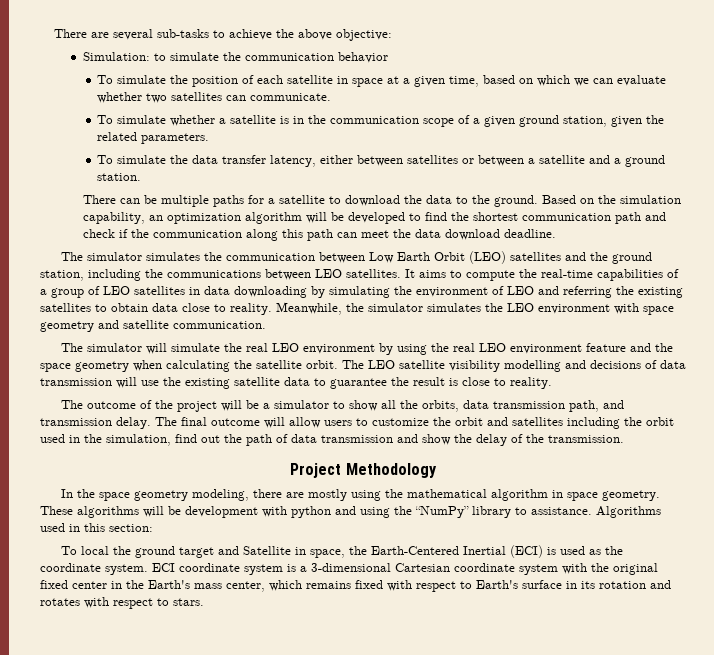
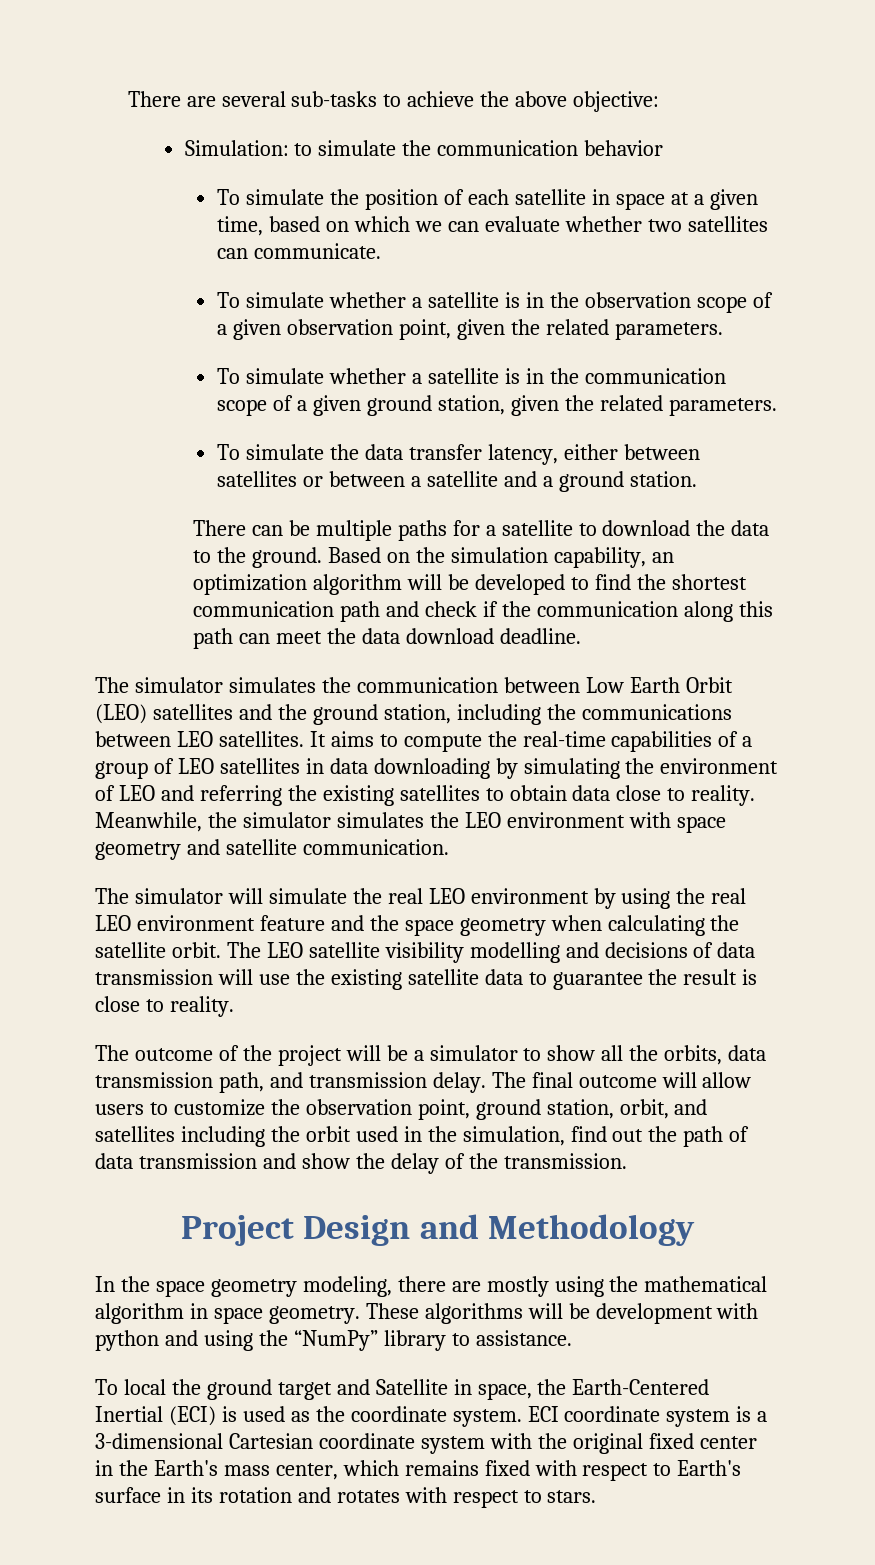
+ To simulate whether a satellite is in the observation scope of a given observation point, given the related parameters.
- The final outcome will allow users to customize the orbit and satellites including the orbit used in the simulation, find out the path of data transmission and show the delay of the transmission.
+ The final outcome will allow users to customize the observation point, ground station, orbit, and satellites including the orbit used in the simulation, find out the path of data transmission and show the delay of the transmission.
- Project Methodology
+ Project Design and Methodology
- Algorithms used in this section:

